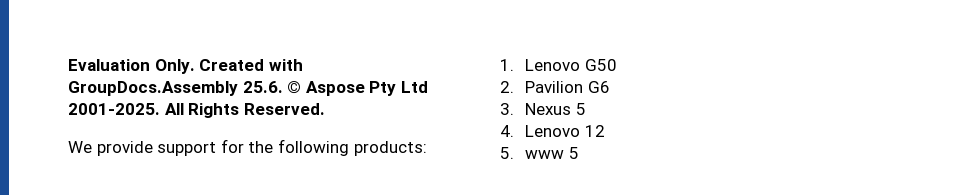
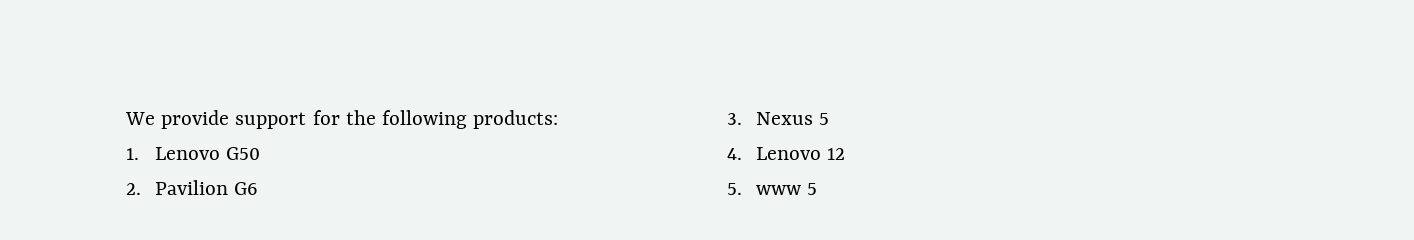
- Evaluation Only. Created with GroupDocs.Assembly 25.6. © Aspose Pty Ltd 2001-2025. All Rights Reserved.

